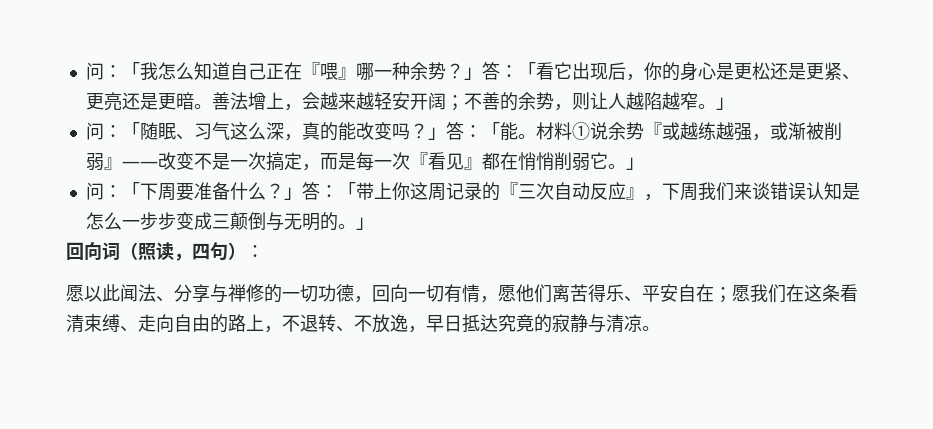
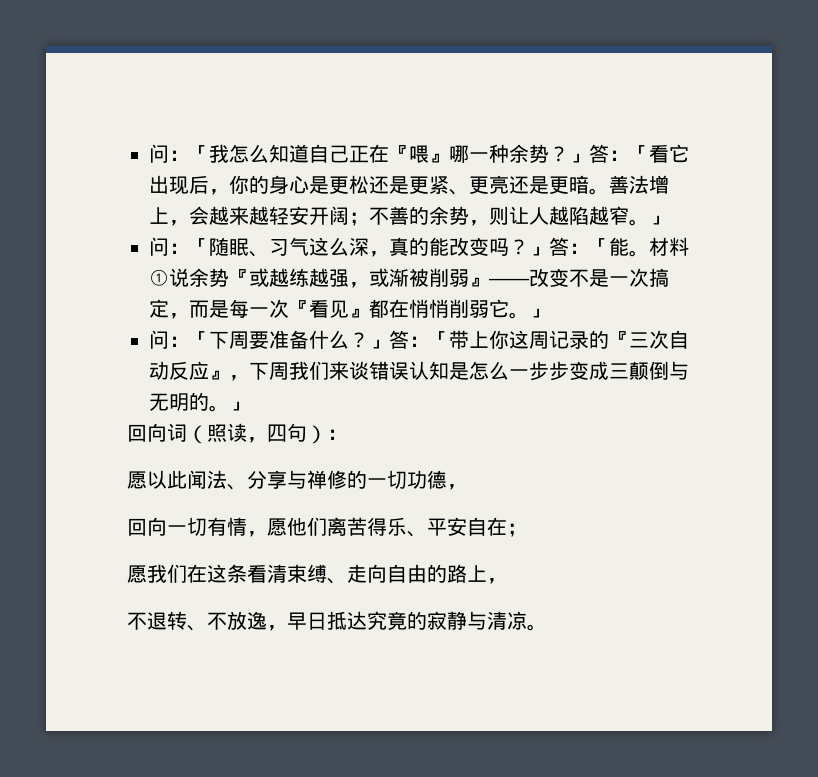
- 愿以此闻法、分享与禅修的一切功德，回向一切有情，愿他们离苦得乐、平安自在；愿我们在这条看清束缚、走向自由的路上，不退转、不放逸，早日抵达究竟的寂静与清凉。
+ 愿以此闻法、分享与禅修的一切功德，
+ 回向一切有情，愿他们离苦得乐、平安自在；
+ 愿我们在这条看清束缚、走向自由的路上，
+ 不退转、不放逸，早日抵达究竟的寂静与清凉。

